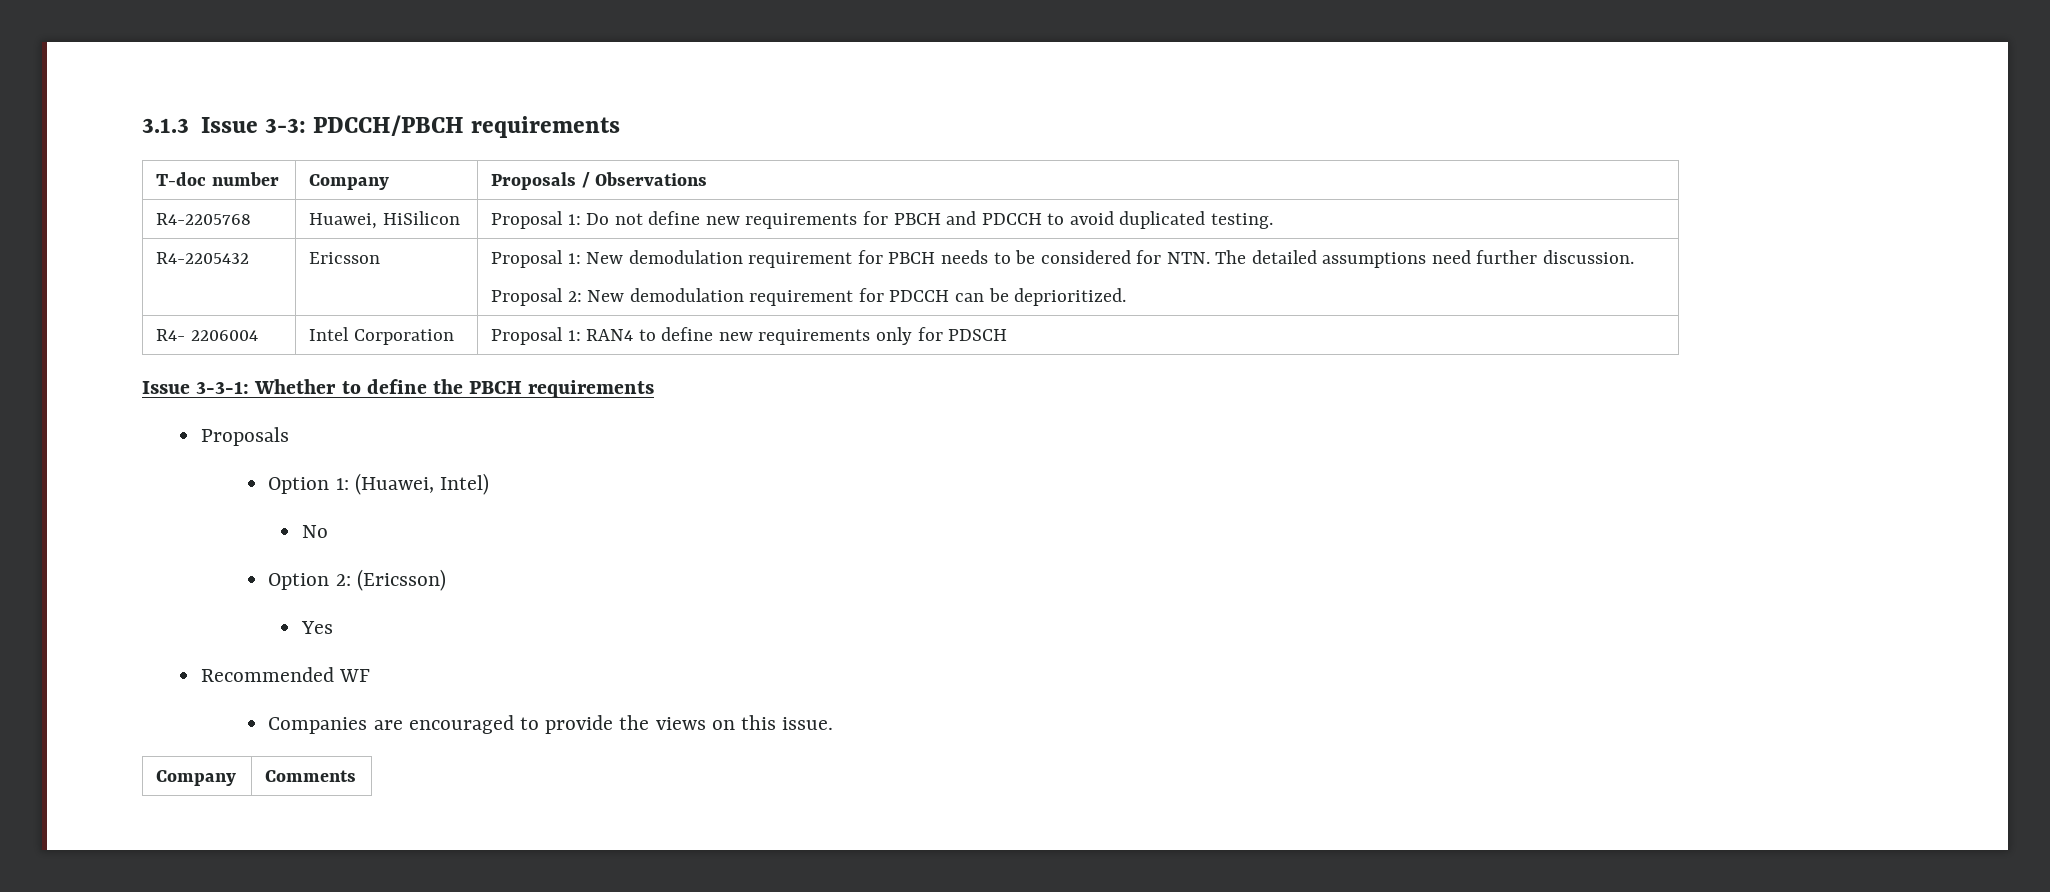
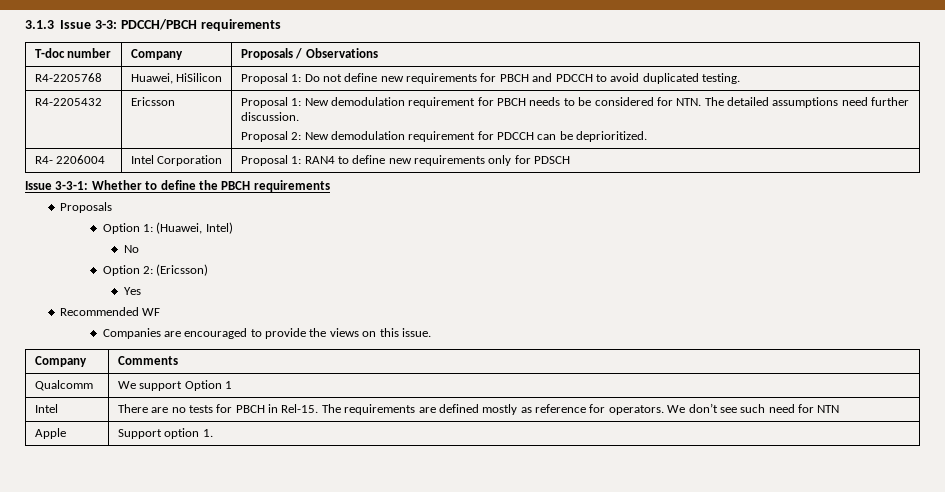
+ Qualcomm | We support Option 1
+ Intel | There are no tests for PBCH in Rel-15. The requirements are defined mostly as reference for operators. We don’t see such need for NTN
+ Apple | Support option 1.

